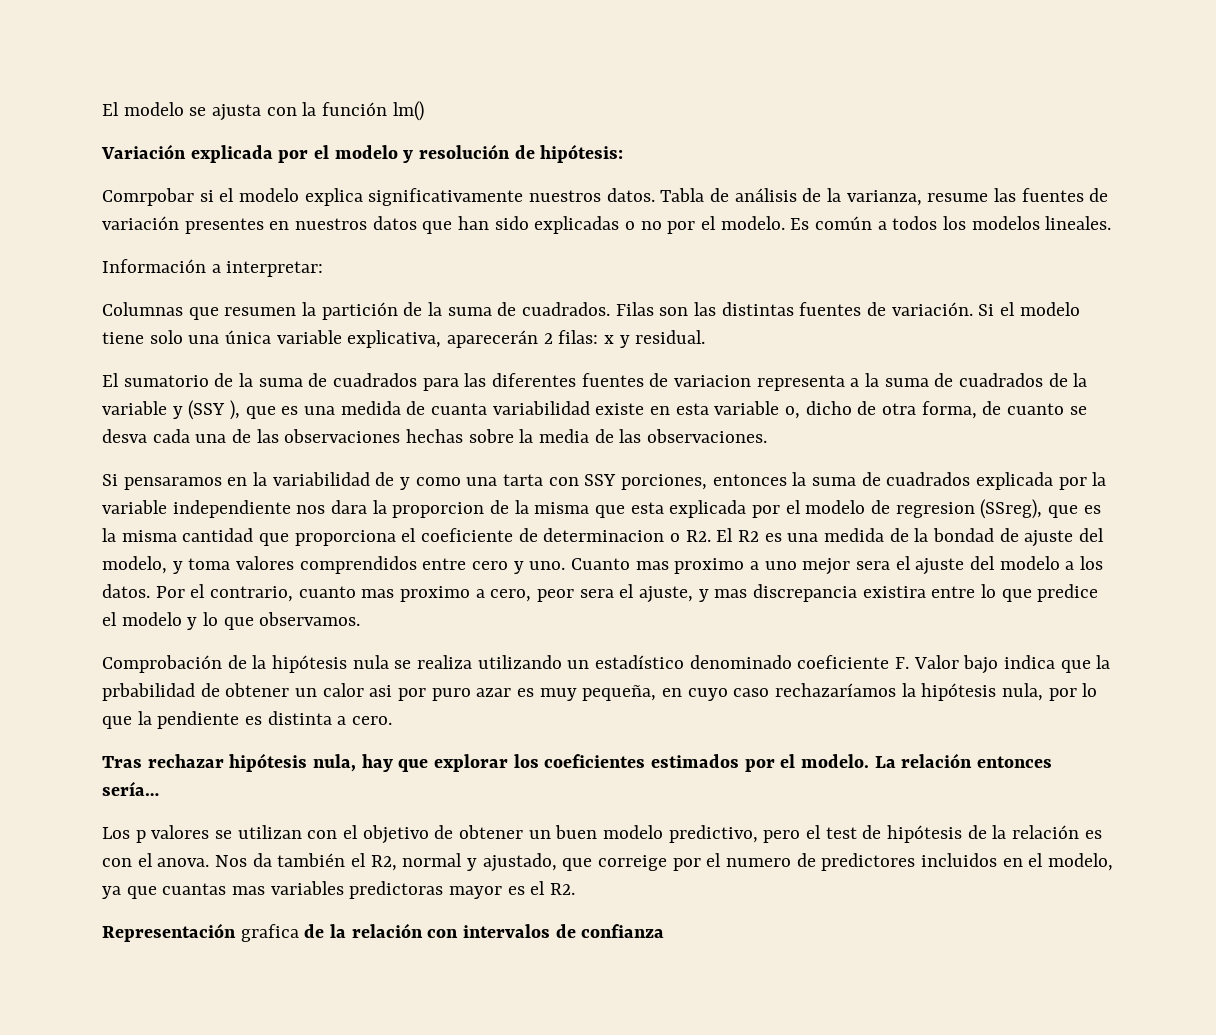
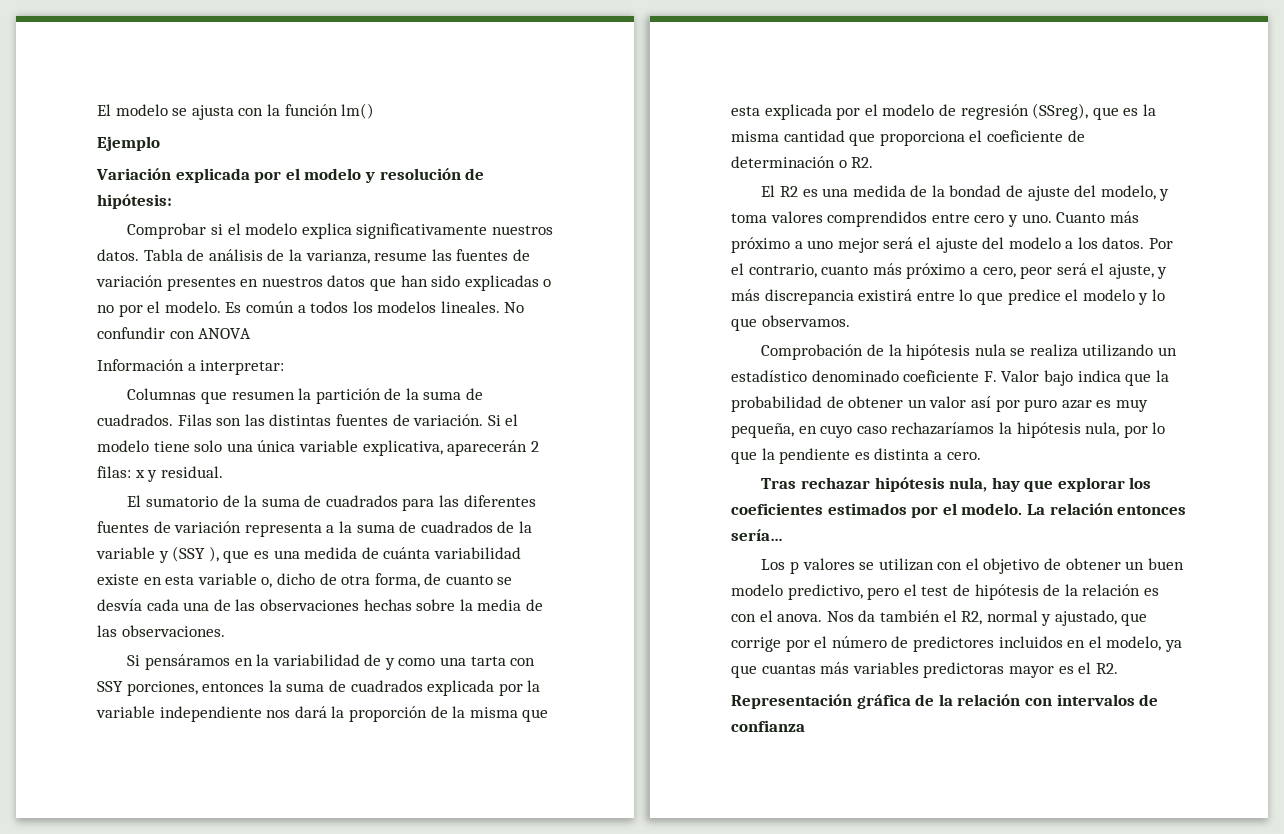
+ Ejemplo
- Comrpobar si el modelo explica significativamente nuestros datos.
+ Comprobar si el modelo explica significativamente nuestros datos.
+ No confundir con ANOVA
- El sumatorio de la suma de cuadrados para las diferentes fuentes de variacion representa a la suma de cuadrados de la variable y (SSY ), que es una medida de cuanta variabilidad existe en esta variable o, dicho de otra forma, de cuanto se desva cada una de las observaciones hechas sobre la media de las observaciones.
+ El sumatorio de la suma de cuadrados para las diferentes fuentes de variación representa a la suma de cuadrados de la variable y (SSY ), que es una medida de cuánta variabilidad existe en esta variable o, dicho de otra forma, de cuanto se desvía cada una de las observaciones hechas sobre la media de las observaciones.
- Si pensaramos en la variabilidad de y como una tarta con SSY porciones, entonces la suma de cuadrados explicada por la variable independiente nos dara la proporcion de la misma que esta explicada por el modelo de regresion (SSreg), que es la misma cantidad que proporciona el coeficiente de determinacion o R2. El R2 es una medida de la bondad de ajuste del modelo, y toma valores comprendidos entre cero y uno.
+ Si pensáramos en la variabilidad de y como una tarta con SSY porciones, entonces la suma de cuadrados explicada por la variable independiente nos dará la proporción de la misma que esta explicada por el modelo de regresión (SSreg), que es la misma cantidad que proporciona el coeficiente de determinación o R2.
+ El R2 es una medida de la bondad de ajuste del modelo, y toma valores comprendidos entre cero y uno.
- Cuanto mas proximo a uno mejor sera el ajuste del modelo a los datos.
+ Cuanto más próximo a uno mejor será el ajuste del modelo a los datos.
- Por el contrario, cuanto mas proximo a cero, peor sera el ajuste, y mas discrepancia existira entre lo que predice el modelo y lo que observamos.
+ Por el contrario, cuanto más próximo a cero, peor será el ajuste, y más discrepancia existirá entre lo que predice el modelo y lo que observamos.
- Comprobación de la hipótesis nula se realiza utilizando un estadístico denominado coeficiente F. Valor bajo indica que la prbabilidad de obtener un calor asi por puro azar es muy pequeña, en cuyo caso rechazaríamos la hipótesis nula, por lo que la pendiente es distinta a cero.
+ Comprobación de la hipótesis nula se realiza utilizando un estadístico denominado coeficiente F. Valor bajo indica que la probabilidad de obtener un valor así por puro azar es muy pequeña, en cuyo caso rechazaríamos la hipótesis nula, por lo que la pendiente es distinta a cero.
- Nos da también el R2, normal y ajustado, que correige por el numero de predictores incluidos en el modelo, ya que cuantas mas variables predictoras mayor es el R2.
+ Nos da también el R2, normal y ajustado, que corrige por el número de predictores incluidos en el modelo, ya que cuantas más variables predictoras mayor es el R2.
- Representación grafica de la relación con intervalos de confianza
+ Representación gráfica de la relación con intervalos de confianza

